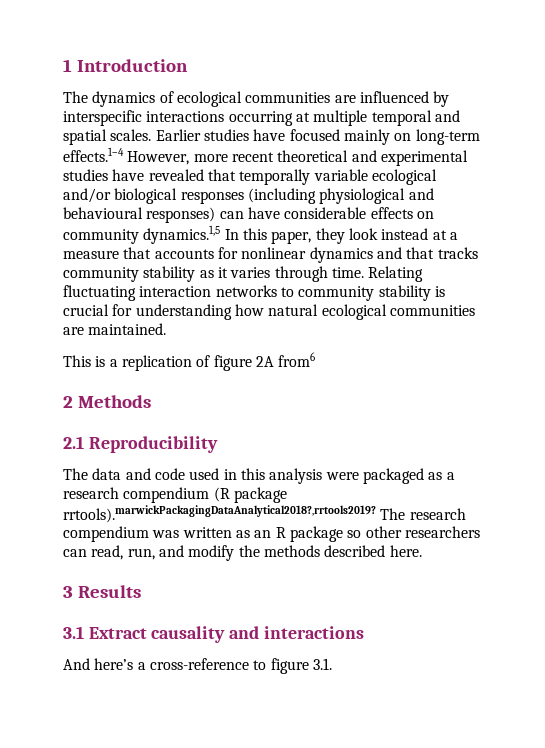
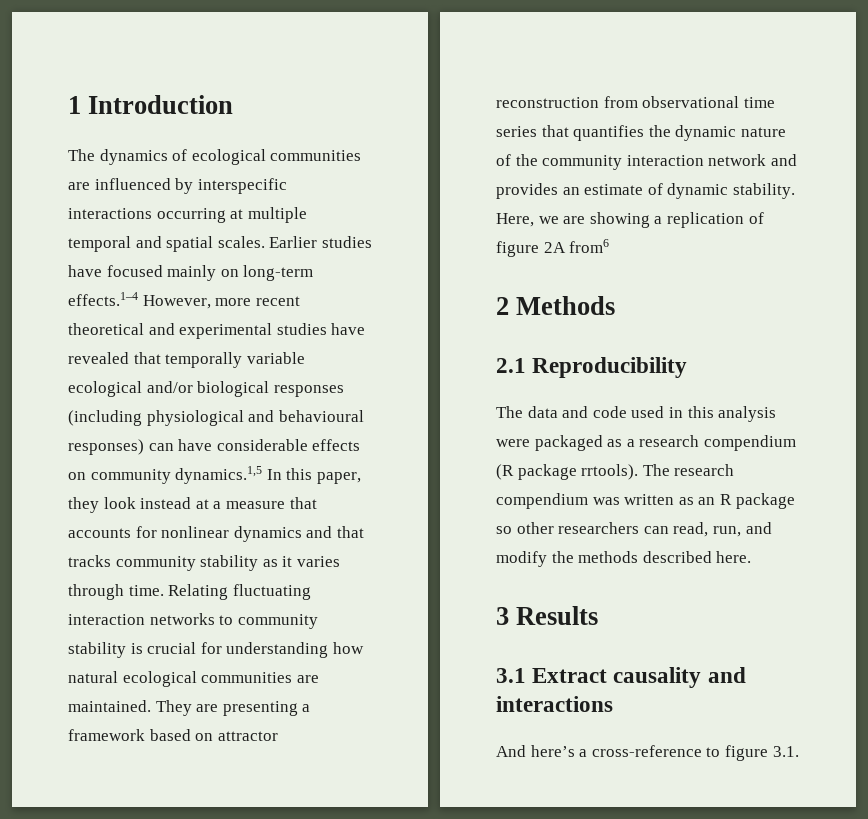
- Relating fluctuating interaction networks to community stability is crucial for understanding how natural ecological communities are maintained.
- This is a replication of figure 2A from6
+ Relating fluctuating interaction networks to community stability is crucial for understanding how natural ecological communities are maintained. They are presenting a framework based on attractor reconstruction from observational time series that quantifies the dynamic nature of the community interaction network and provides an estimate of dynamic stability. Here, we are showing a replication of figure 2A from6
- The data and code used in this analysis were packaged as a research compendium (R package rrtools).marwickPackagingDataAnalytical2018?,rrtools2019?
+ The data and code used in this analysis were packaged as a research compendium (R package rrtools).

